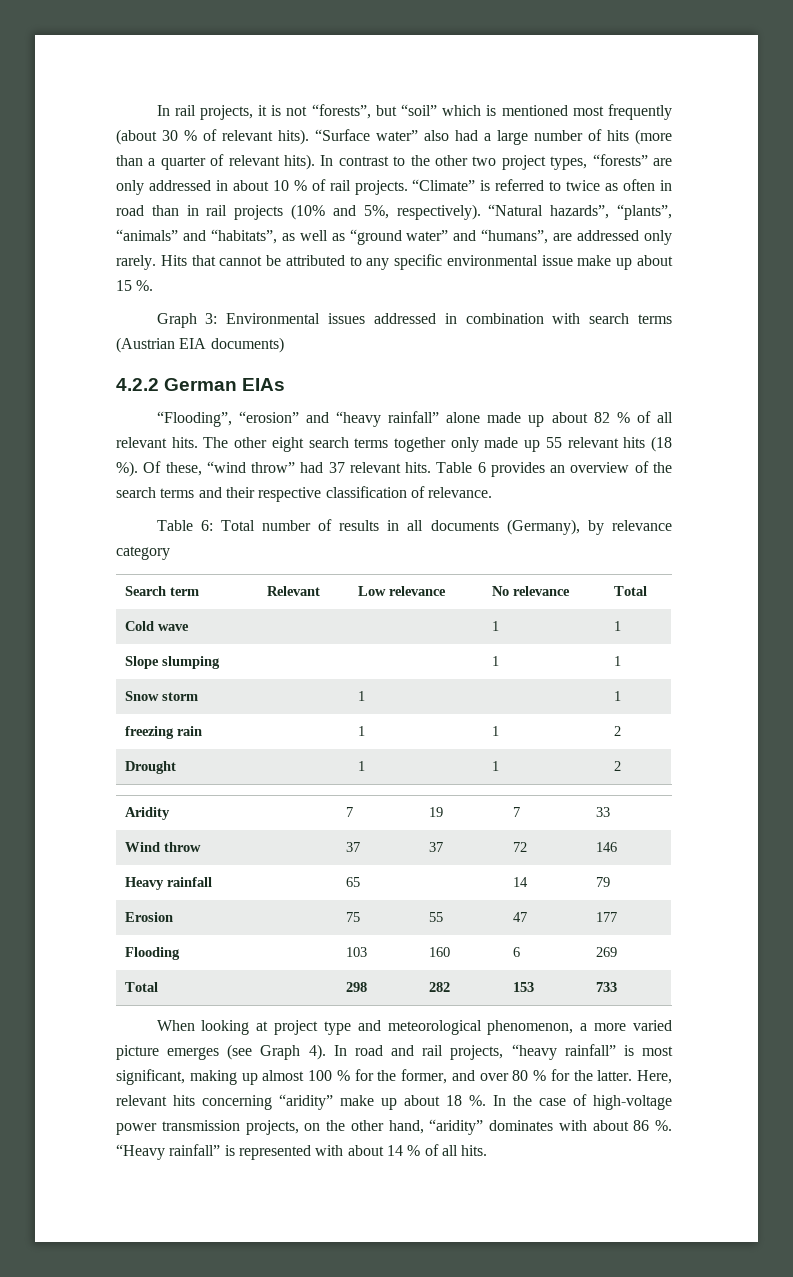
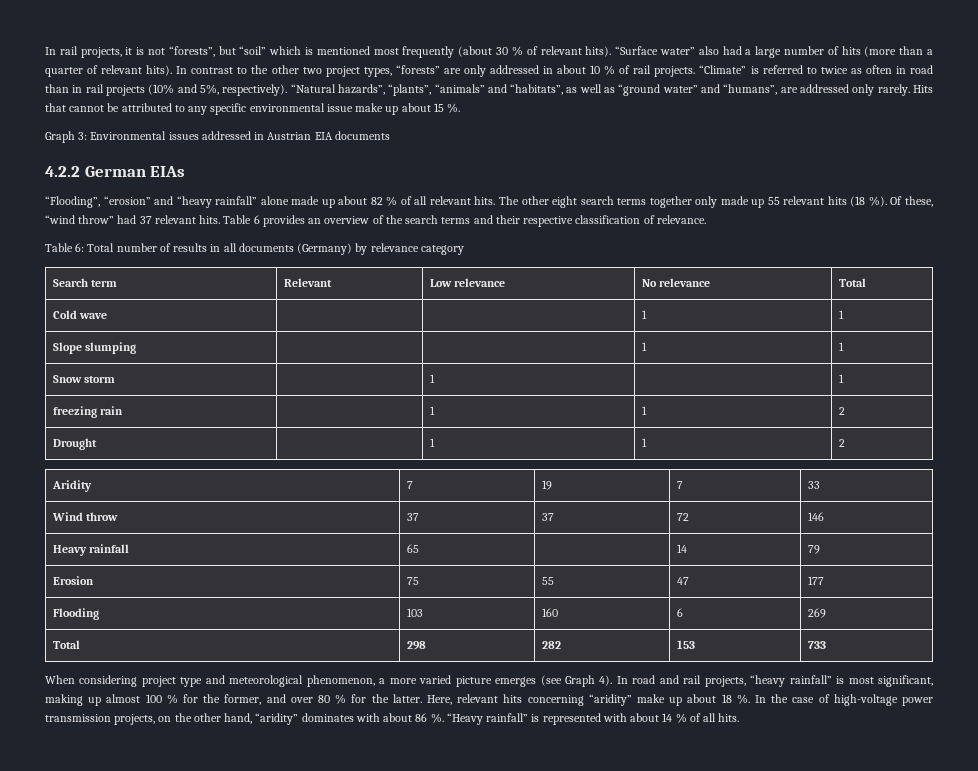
- Graph 3: Environmental issues addressed in combination with search terms (Austrian EIA documents)
+ Graph 3: Environmental issues addressed in Austrian EIA documents
- Table 6: Total number of results in all documents (Germany), by relevance category
+ Table 6: Total number of results in all documents (Germany) by relevance category
- When looking at project type and meteorological phenomenon, a more varied picture emerges (see Graph 4).
+ When considering project type and meteorological phenomenon, a more varied picture emerges (see Graph 4).

